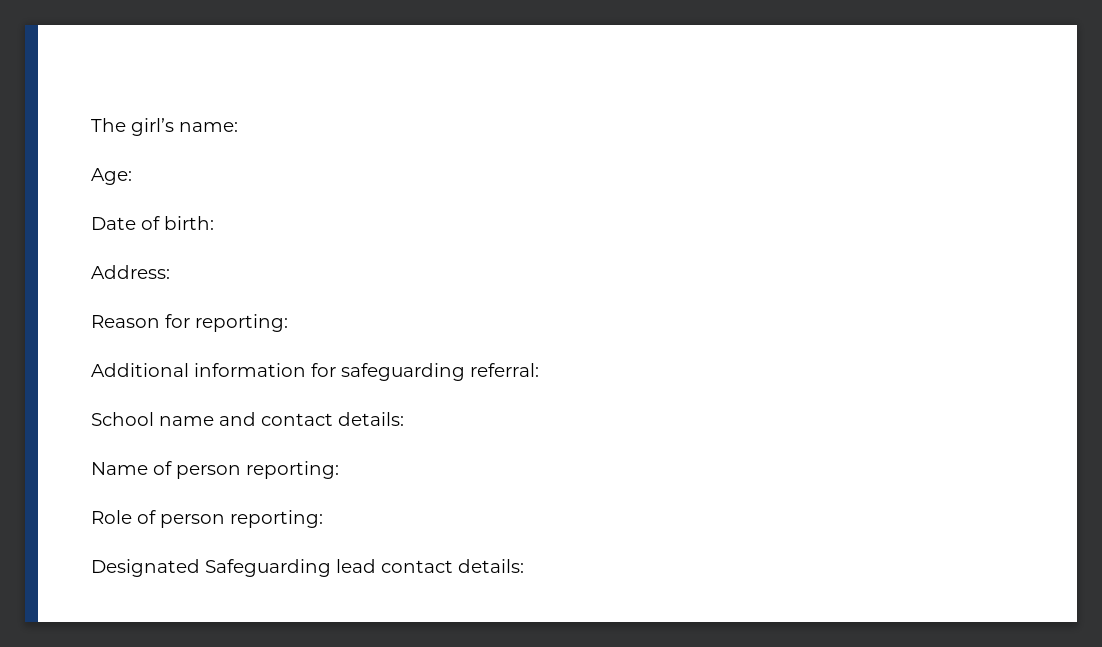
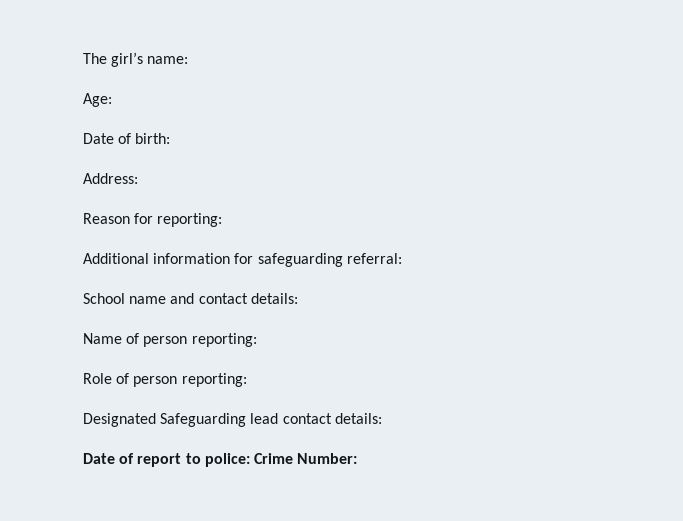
+ Date of report to police: Crime Number:

